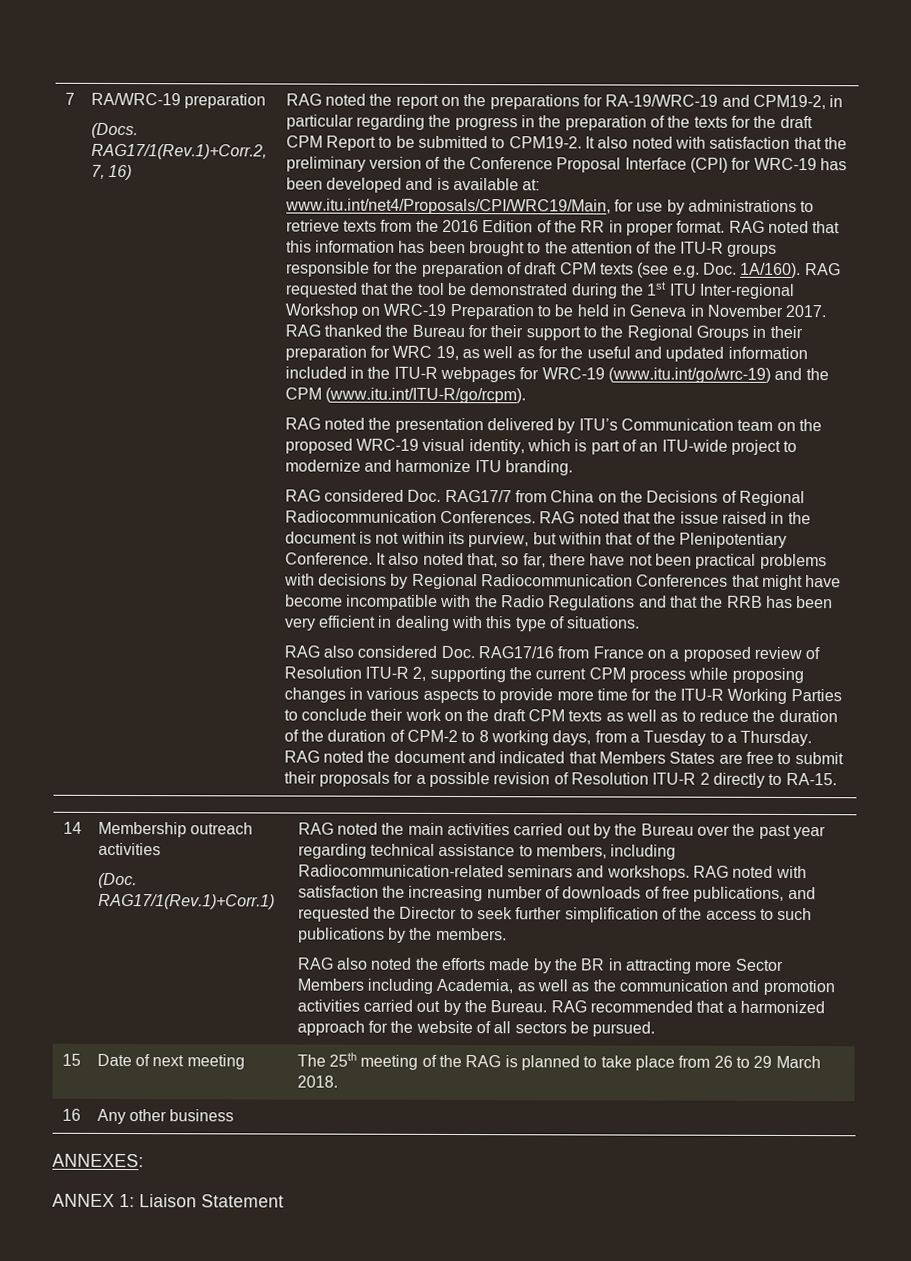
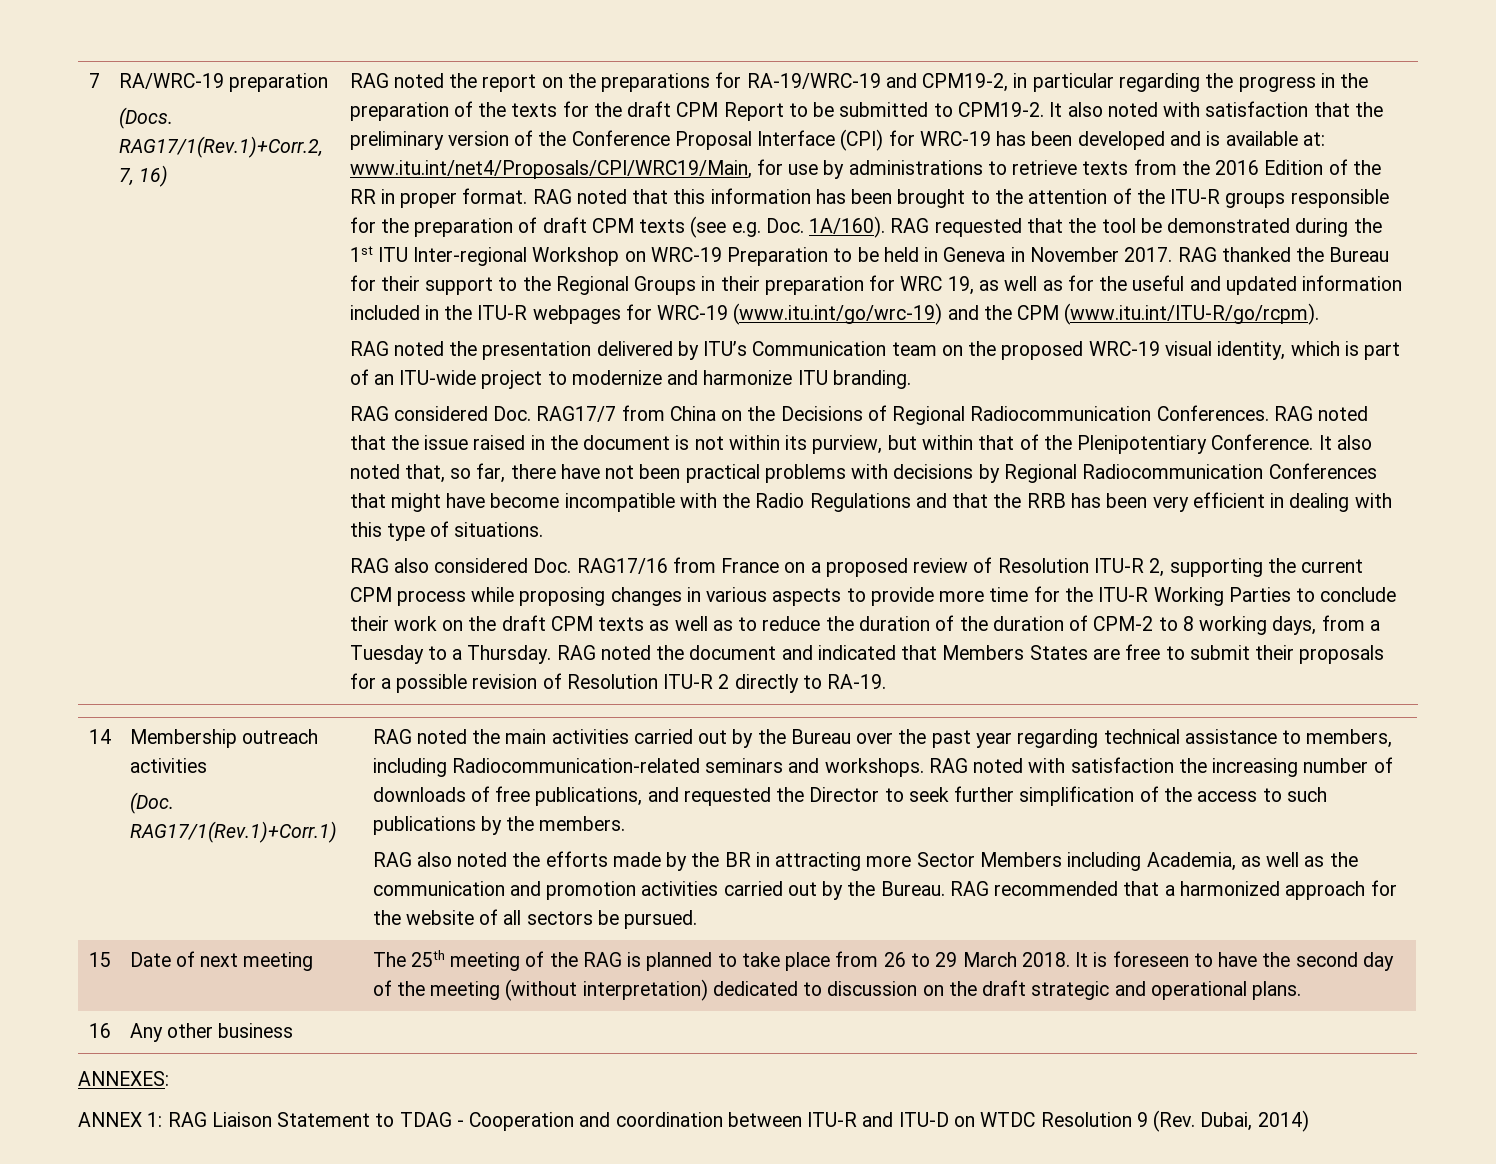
- RAG noted the document and indicated that Members States are free to submit their proposals for a possible revision of Resolution ITU-R 2 directly to RA-15.
+ RAG noted the document and indicated that Members States are free to submit their proposals for a possible revision of Resolution ITU-R 2 directly to RA-19.
+ It is foreseen to have the second day of the meeting (without interpretation) dedicated to discussion on the draft strategic and operational plans.
- ANNEX 1: Liaison Statement
+ ANNEX 1: RAG Liaison Statement to TDAG - Cooperation and coordination between ITU-R and ITU-D on WTDC Resolution 9 (Rev. Dubai, 2014)

